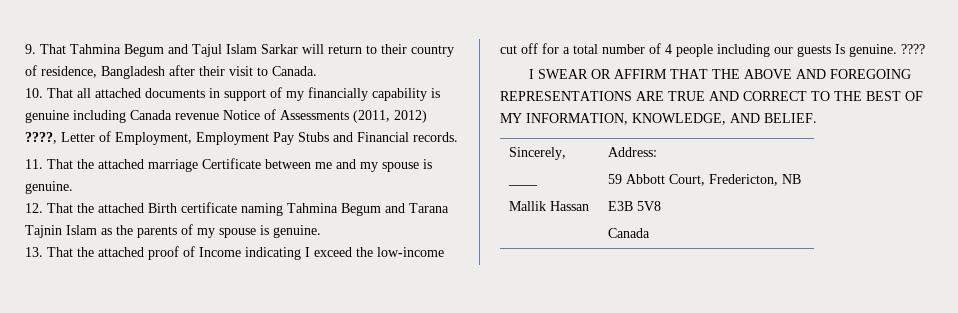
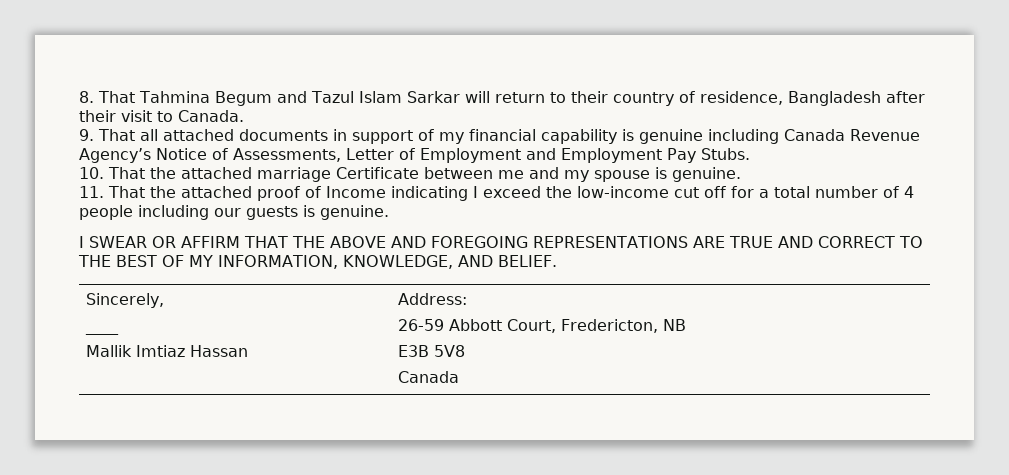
- 9. That Tahmina Begum and Tajul Islam Sarkar will return to their country of residence, Bangladesh after their visit to Canada.
+ 8. That Tahmina Begum and Tazul Islam Sarkar will return to their country of residence, Bangladesh after their visit to Canada.
- 10. That all attached documents in support of my financially capability is genuine including Canada revenue Notice of Assessments (2011, 2012) ????, Letter of Employment, Employment Pay Stubs and Financial records.
- 11. That the attached marriage Certificate between me and my spouse is genuine.
+ 9. That all attached documents in support of my financial capability is genuine including Canada Revenue Agency’s Notice of Assessments, Letter of Employment and Employment Pay Stubs.
+ 10. That the attached marriage Certificate between me and my spouse is genuine.
- 12. That the attached Birth certificate naming Tahmina Begum and Tarana Tajnin Islam as the parents of my spouse is genuine.
- 13. That the attached proof of Income indicating I exceed the low-income cut off for a total number of 4 people including our guests Is genuine. ????
+ 11. That the attached proof of Income indicating I exceed the low-income cut off for a total number of 4 people including our guests is genuine.
  Sincerely,
  ____
- Mallik Hassan | Address:
- 59 Abbott Court, Fredericton, NB
+ Mallik Imtiaz Hassan | Address:
+ 26-59 Abbott Court, Fredericton, NB

